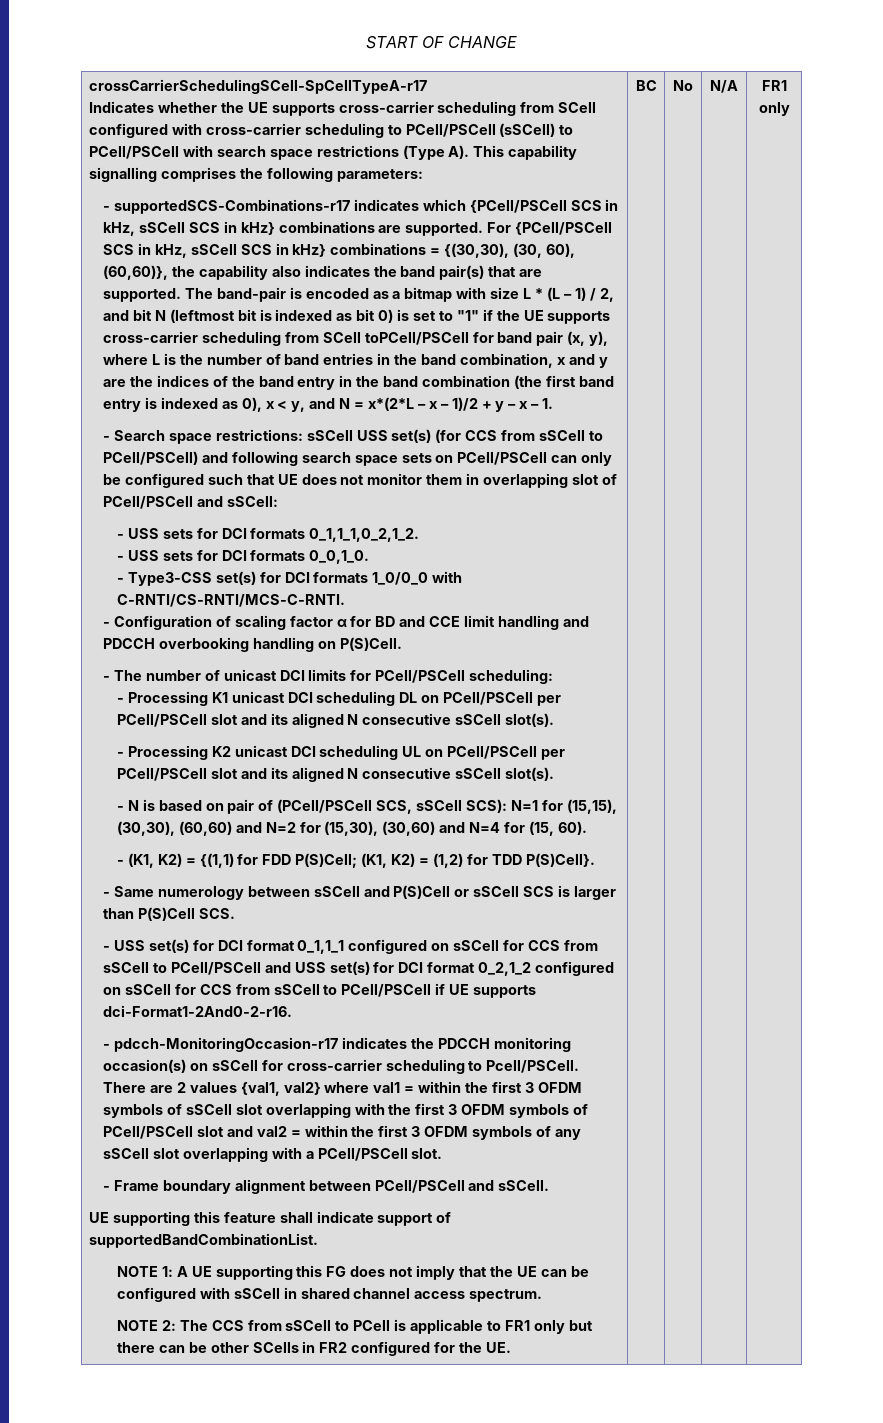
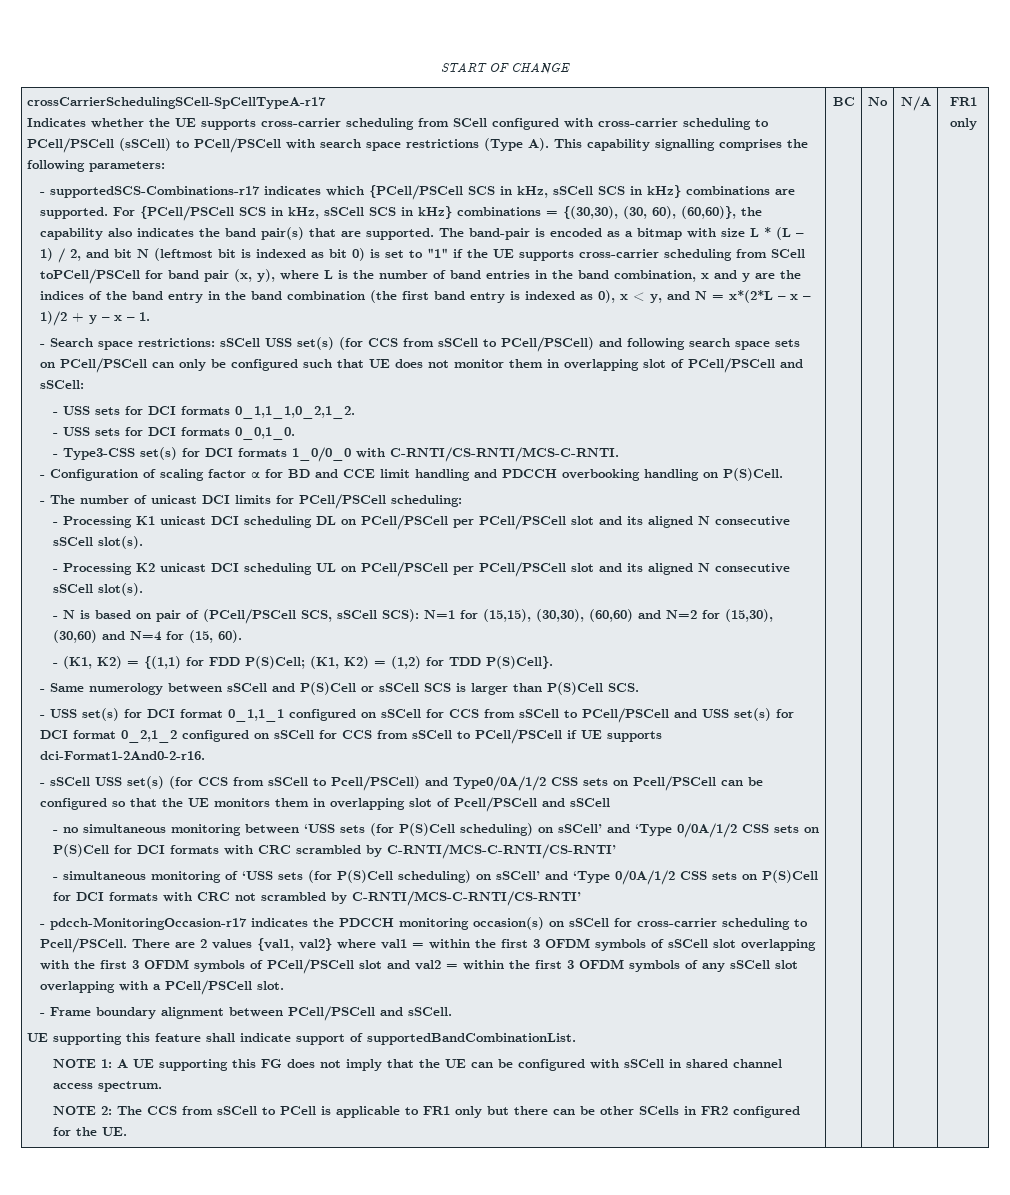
+ - sSCell USS set(s) (for CCS from sSCell to Pcell/PSCell) and Type0/0A/1/2 CSS sets on Pcell/PSCell can be configured so that the UE monitors them in overlapping slot of Pcell/PSCell and sSCell
+ - no simultaneous monitoring between ‘USS sets (for P(S)Cell scheduling) on sSCell’ and ‘Type 0/0A/1/2 CSS sets on P(S)Cell for DCI formats with CRC scrambled by C-RNTI/MCS-C-RNTI/CS-RNTI’
+ - simultaneous monitoring of ‘USS sets (for P(S)Cell scheduling) on sSCell’ and ‘Type 0/0A/1/2 CSS sets on P(S)Cell for DCI formats with CRC not scrambled by C-RNTI/MCS-C-RNTI/CS-RNTI’

